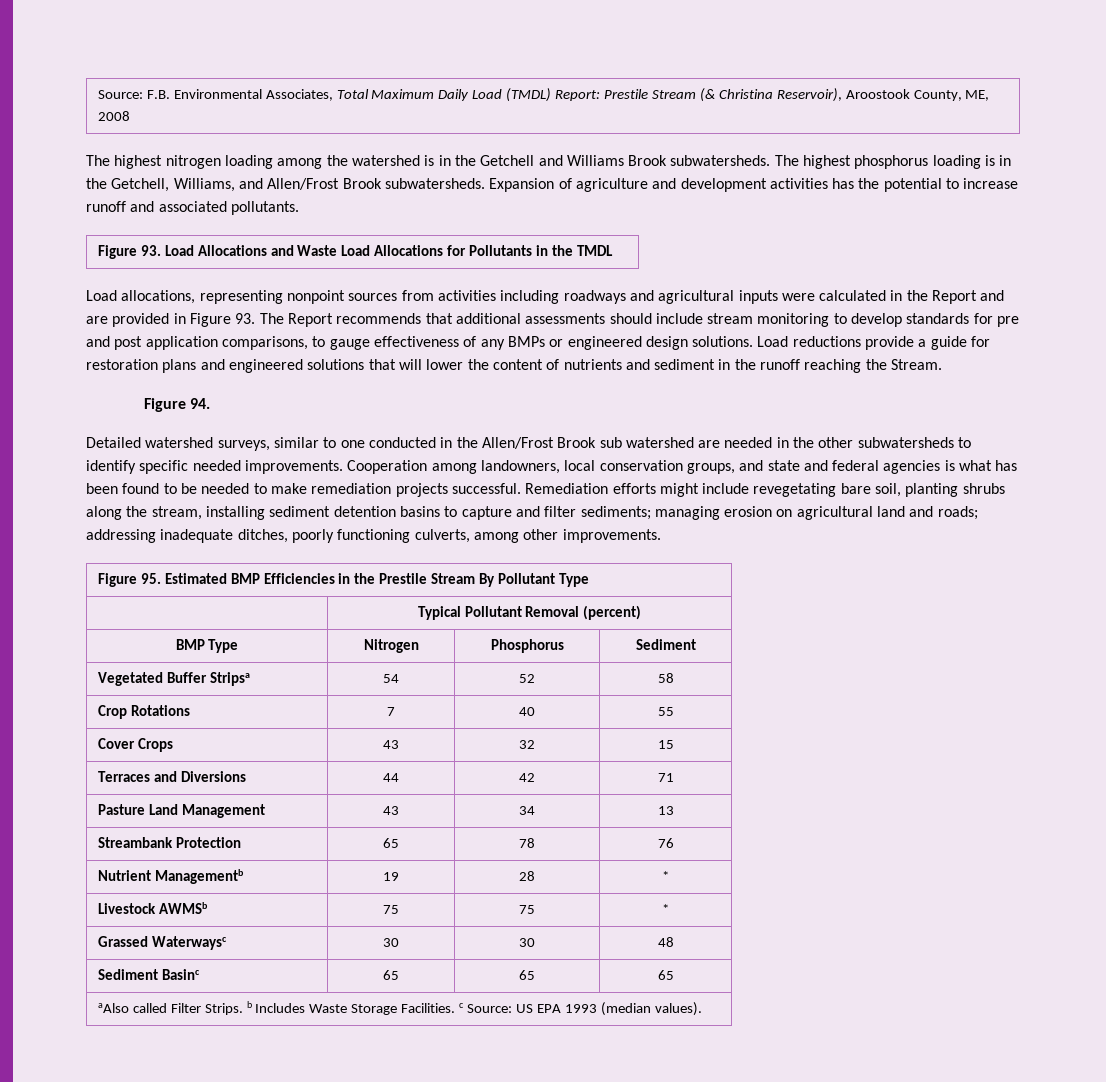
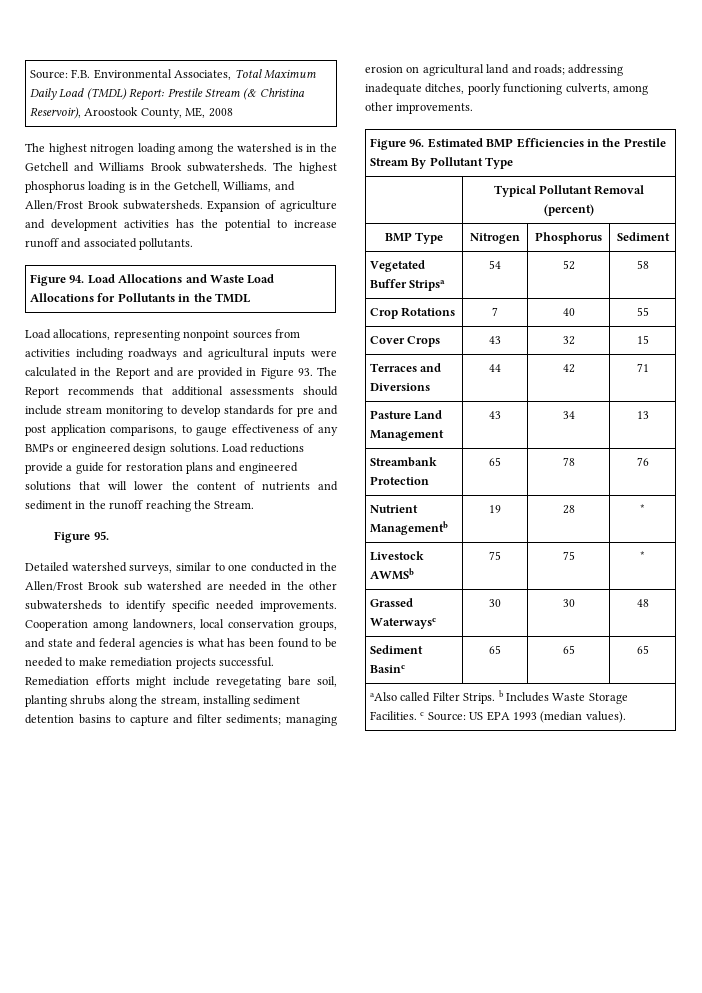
- Figure 93. Load Allocations and Waste Load Allocations for Pollutants in the TMDL
+ Figure 94. Load Allocations and Waste Load Allocations for Pollutants in the TMDL
- Figure 94.
+ Figure 95.
- Figure 95. Estimated BMP Efficiencies in the Prestile Stream By Pollutant Type
+ Figure 96. Estimated BMP Efficiencies in the Prestile Stream By Pollutant Type

